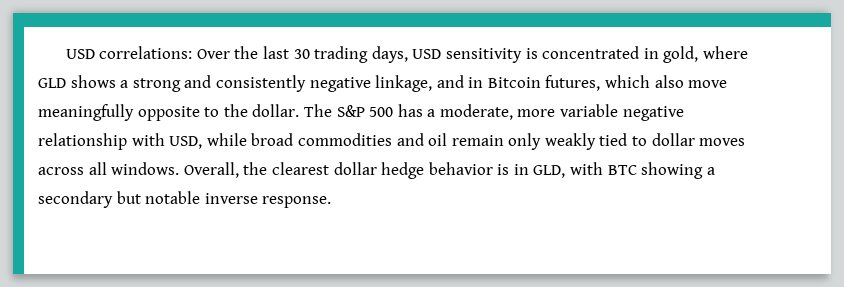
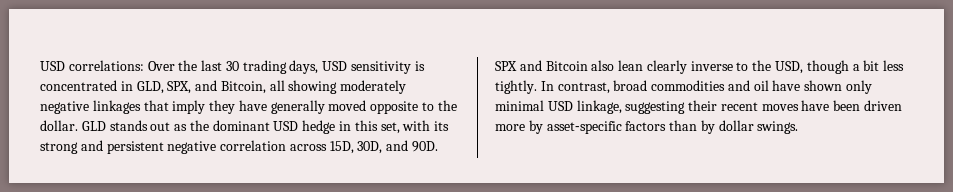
- USD correlations: Over the last 30 trading days, USD sensitivity is concentrated in gold, where GLD shows a strong and consistently negative linkage, and in Bitcoin futures, which also move meaningfully opposite to the dollar. The S&P 500 has a moderate, more variable negative relationship with USD, while broad commodities and oil remain only weakly tied to dollar moves across all windows. Overall, the clearest dollar hedge behavior is in GLD, with BTC showing a secondary but notable inverse response.
+ USD correlations: Over the last 30 trading days, USD sensitivity is concentrated in GLD, SPX, and Bitcoin, all showing moderately negative linkages that imply they have generally moved opposite to the dollar. GLD stands out as the dominant USD hedge in this set, with its strong and persistent negative correlation across 15D, 30D, and 90D. SPX and Bitcoin also lean clearly inverse to the USD, though a bit less tightly. In contrast, broad commodities and oil have shown only minimal USD linkage, suggesting their recent moves have been driven more by asset‑specific factors than by dollar swings.

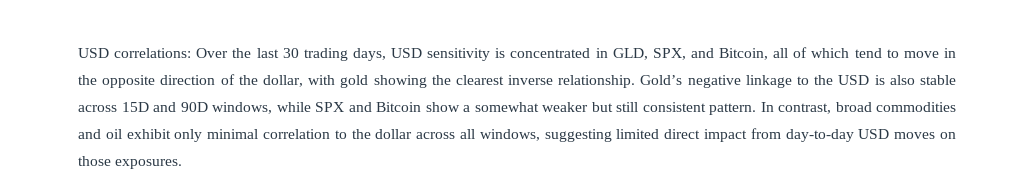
- USD correlations: Over the last 30 trading days, USD sensitivity is concentrated in GLD, SPX, and Bitcoin, all showing moderately negative linkages that imply they have generally moved opposite to the dollar. GLD stands out as the dominant USD hedge in this set, with its strong and persistent negative correlation across 15D, 30D, and 90D. SPX and Bitcoin also lean clearly inverse to the USD, though a bit less tightly.
+ USD correlations: Over the last 30 trading days, USD sensitivity is concentrated in GLD, SPX, and Bitcoin, all of which tend to move in the opposite direction of the dollar, with gold showing the clearest inverse relationship. Gold’s negative linkage to the USD is also stable across 15D and 90D windows, while SPX and Bitcoin show a somewhat weaker but still consistent pattern.
- In contrast, broad commodities and oil have shown only minimal USD linkage, suggesting their recent moves have been driven more by asset‑specific factors than by dollar swings.
+ In contrast, broad commodities and oil exhibit only minimal correlation to the dollar across all windows, suggesting limited direct impact from day-to-day USD moves on those exposures.

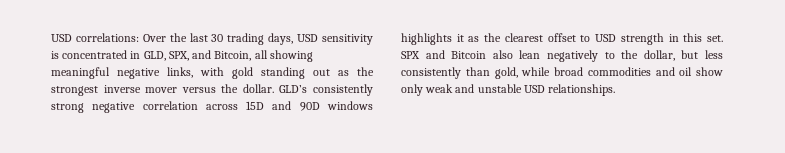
- USD correlations: Over the last 30 trading days, USD sensitivity is concentrated in GLD, SPX, and Bitcoin, all of which tend to move in the opposite direction of the dollar, with gold showing the clearest inverse relationship. Gold’s negative linkage to the USD is also stable across 15D and 90D windows, while SPX and Bitcoin show a somewhat weaker but still consistent pattern. In contrast, broad commodities and oil exhibit only minimal correlation to the dollar across all windows, suggesting limited direct impact from day-to-day USD moves on those exposures.
+ USD correlations: Over the last 30 trading days, USD sensitivity is concentrated in GLD, SPX, and Bitcoin, all showing meaningful negative links, with gold standing out as the strongest inverse mover versus the dollar. GLD’s consistently strong negative correlation across 15D and 90D windows highlights it as the clearest offset to USD strength in this set. SPX and Bitcoin also lean negatively to the dollar, but less consistently than gold, while broad commodities and oil show only weak and unstable USD relationships.

